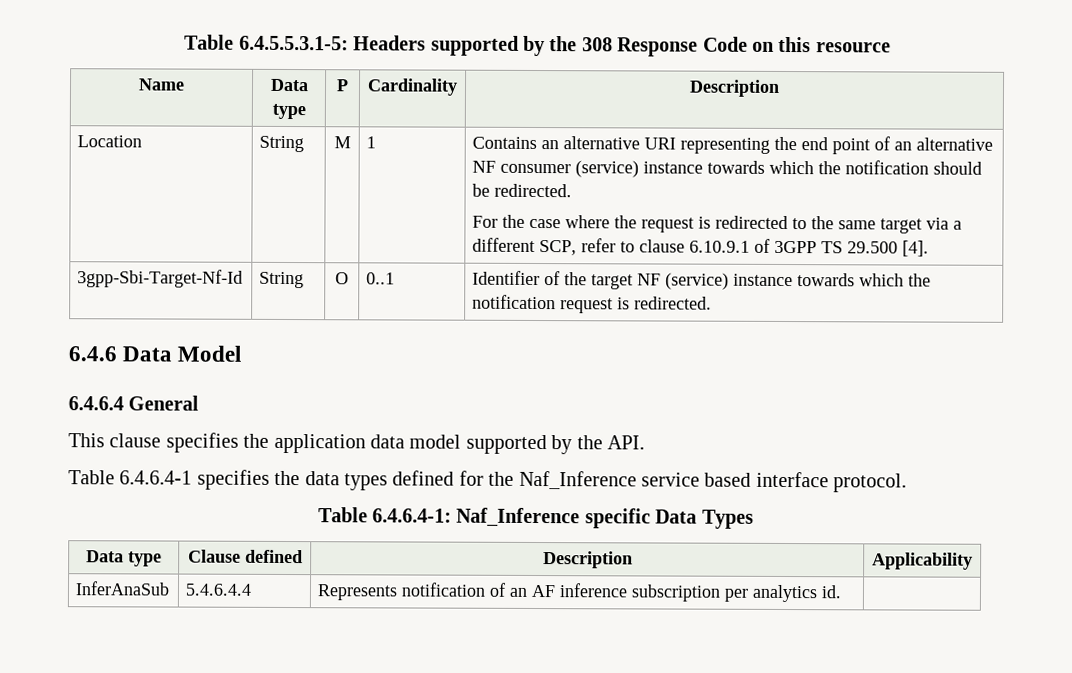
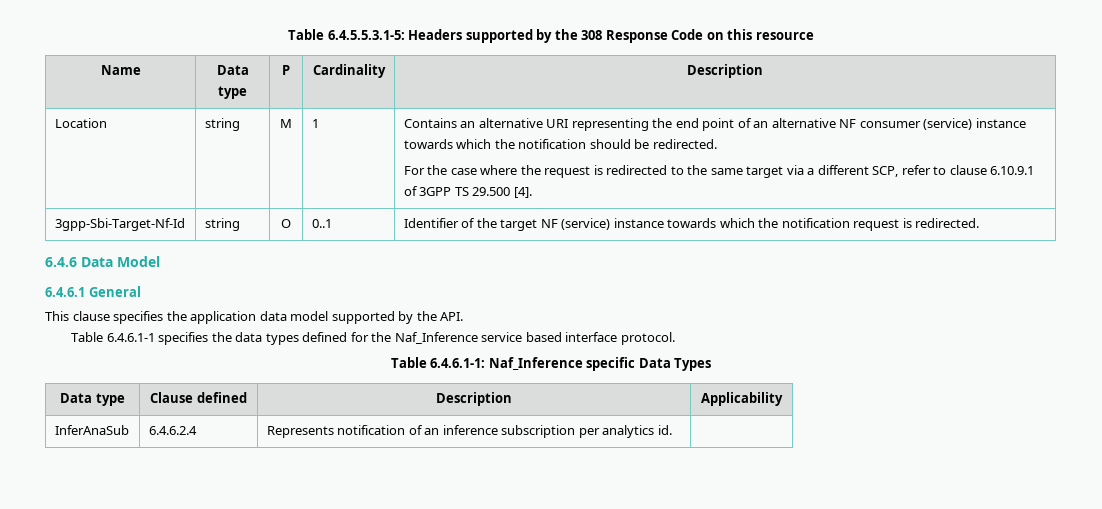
- Location | String
+ Location | string
- 3gpp-Sbi-Target-Nf-Id | String | O | 0..1 | Identifier of the target NF (service) instance towards which the notification request is redirected.
+ 3gpp-Sbi-Target-Nf-Id | string | O | 0..1 | Identifier of the target NF (service) instance towards which the notification request is redirected.
- 6.4.6.4 General
+ 6.4.6.1 General
- Table 6.4.6.4-1 specifies the data types defined for the Naf_Inference service based interface protocol.
+ Table 6.4.6.1-1 specifies the data types defined for the Naf_Inference service based interface protocol.
- Table 6.4.6.4-1: Naf_Inference specific Data Types
+ Table 6.4.6.1-1: Naf_Inference specific Data Types
- InferAnaSub | 5.4.6.4.4 | Represents notification of an AF inference subscription per analytics id. |
+ InferAnaSub | 6.4.6.2.4 | Represents notification of an inference subscription per analytics id. |

